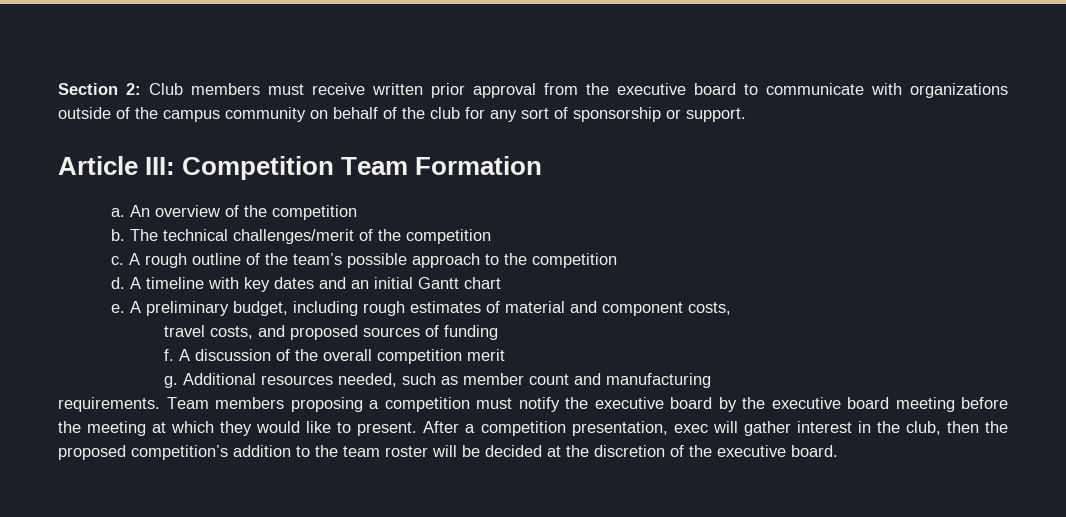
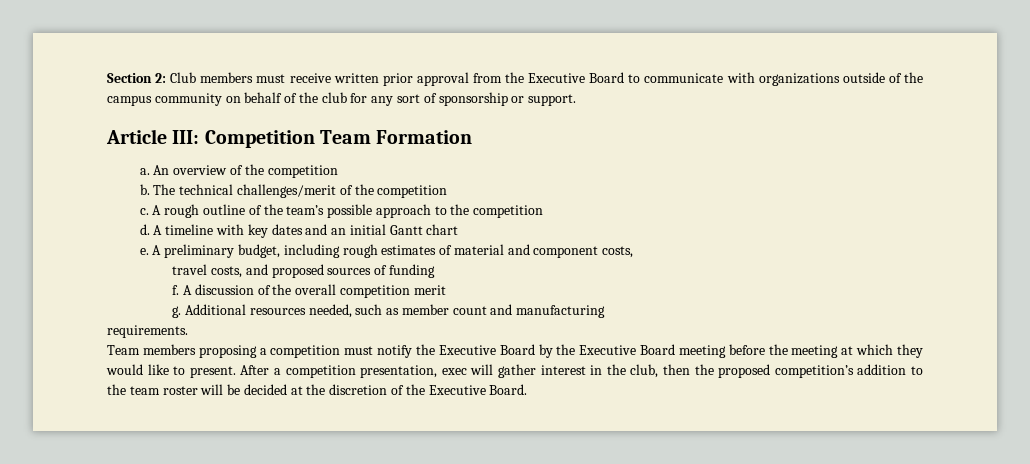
- Section 2: Club members must receive written prior approval from the executive board to communicate with organizations outside of the campus community on behalf of the club for any sort of sponsorship or support.
+ Section 2: Club members must receive written prior approval from the Executive Board to communicate with organizations outside of the campus community on behalf of the club for any sort of sponsorship or support.
- requirements. Team members proposing a competition must notify the executive board by the executive board meeting before the meeting at which they would like to present.
+ requirements.
+ Team members proposing a competition must notify the Executive Board by the Executive Board meeting before the meeting at which they would like to present.
- After a competition presentation, exec will gather interest in the club, then the proposed competition’s addition to the team roster will be decided at the discretion of the executive board.
+ After a competition presentation, exec will gather interest in the club, then the proposed competition’s addition to the team roster will be decided at the discretion of the Executive Board.

